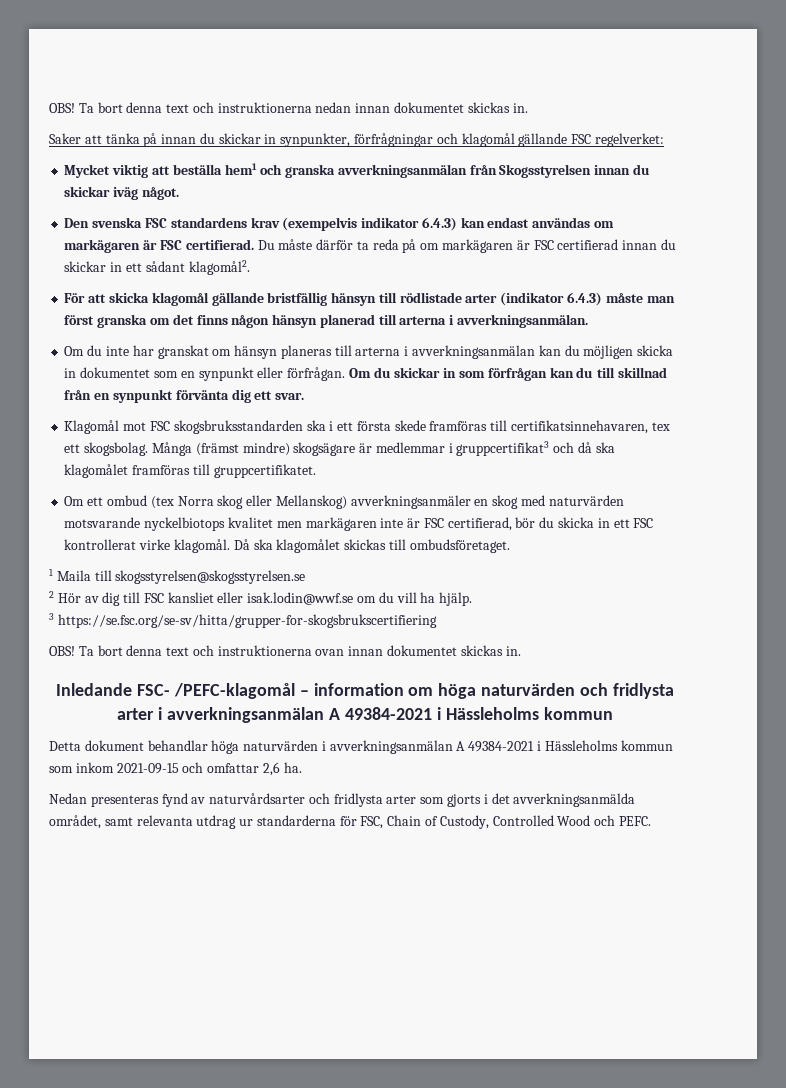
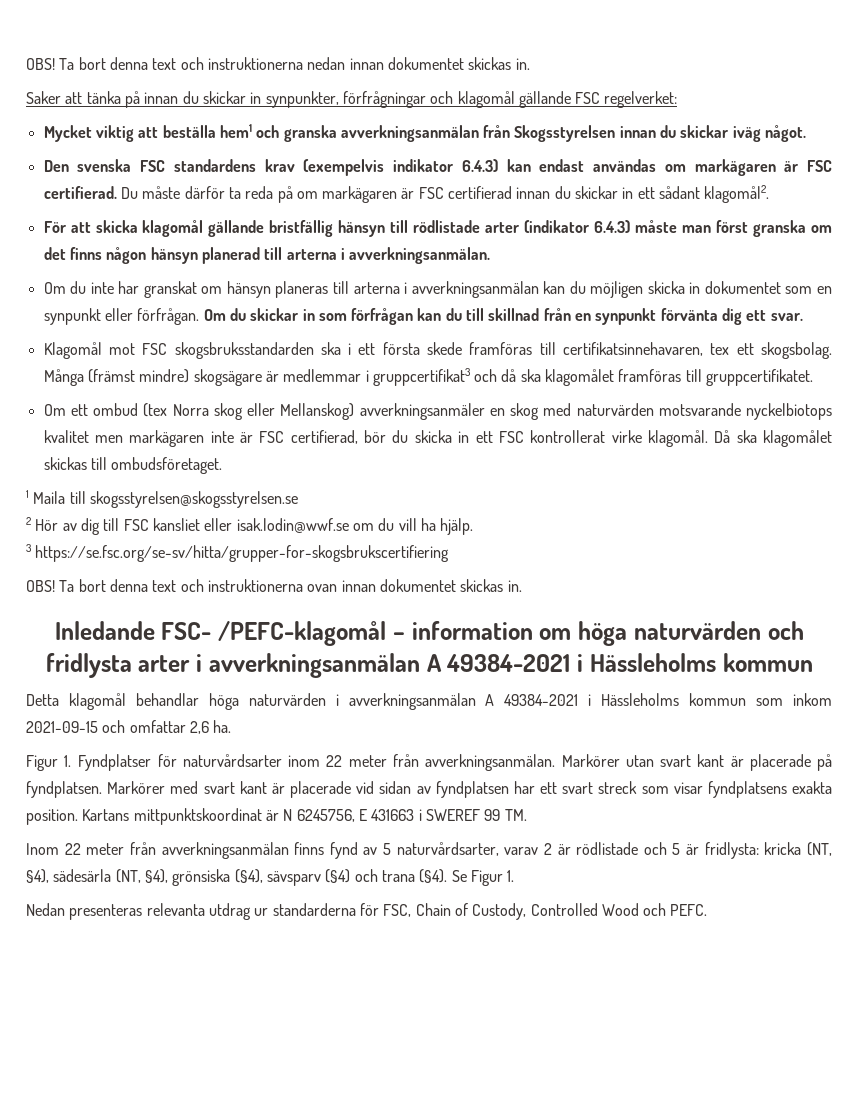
- Detta dokument behandlar höga naturvärden i avverkningsanmälan A 49384-2021 i Hässleholms kommun som inkom 2021-09-15 och omfattar 2,6 ha.
+ Detta klagomål behandlar höga naturvärden i avverkningsanmälan A 49384-2021 i Hässleholms kommun som inkom 2021-09-15 och omfattar 2,6 ha.
- Nedan presenteras fynd av naturvårdsarter och fridlysta arter som gjorts i det avverkningsanmälda området, samt relevanta utdrag ur standarderna för FSC, Chain of Custody, Controlled Wood och PEFC.
+ Figur 1. Fyndplatser för naturvårdsarter inom 22 meter från avverkningsanmälan. Markörer utan svart kant är placerade på fyndplatsen. Markörer med svart kant är placerade vid sidan av fyndplatsen har ett svart streck som visar fyndplatsens exakta position. Kartans mittpunktskoordinat är N 6245756, E 431663 i SWEREF 99 TM.
+ Inom 22 meter från avverkningsanmälan finns fynd av 5 naturvårdsarter, varav 2 är rödlistade och 5 är fridlysta: kricka (NT, §4), sädesärla (NT, §4), grönsiska (§4), sävsparv (§4) och trana (§4). Se Figur 1.
+ Nedan presenteras relevanta utdrag ur standarderna för FSC, Chain of Custody, Controlled Wood och PEFC.

